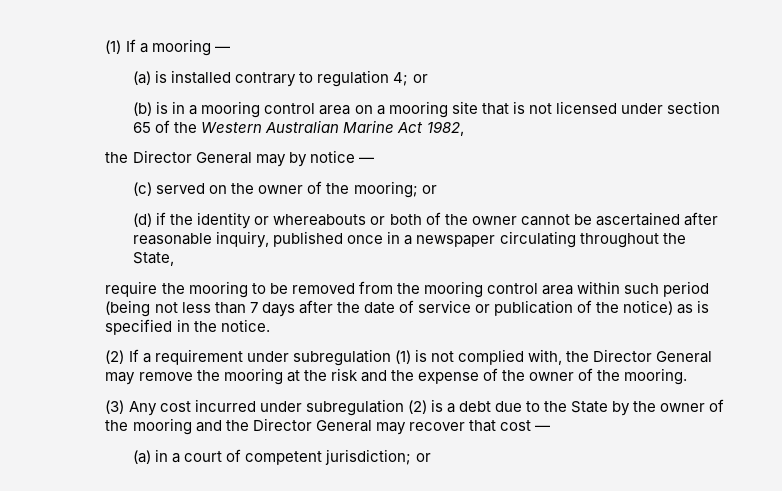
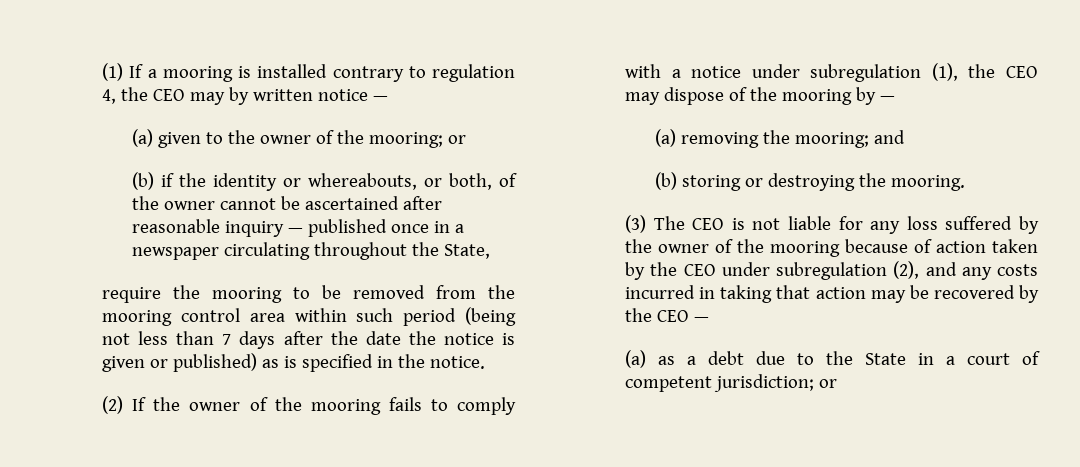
- (1) If a mooring —
- (a) is installed contrary to regulation 4; or
- (b) is in a mooring control area on a mooring site that is not licensed under section 65 of the Western Australian Marine Act 1982,
- the Director General may by notice —
+ (1) If a mooring is installed contrary to regulation 4, the CEO may by written notice —
- (c) served on the owner of the mooring; or
+ (a) given to the owner of the mooring; or
- (d) if the identity or whereabouts or both of the owner cannot be ascertained after reasonable inquiry, published once in a newspaper circulating throughout the State,
+ (b) if the identity or whereabouts, or both, of the owner cannot be ascertained after reasonable inquiry — published once in a newspaper circulating throughout the State,
- require the mooring to be removed from the mooring control area within such period (being not less than 7 days after the date of service or publication of the notice) as is specified in the notice.
+ require the mooring to be removed from the mooring control area within such period (being not less than 7 days after the date the notice is given or published) as is specified in the notice.
- (2) If a requirement under subregulation (1) is not complied with, the Director General may remove the mooring at the risk and the expense of the owner of the mooring.
- (3) Any cost incurred under subregulation (2) is a debt due to the State by the owner of the mooring and the Director General may recover that cost —
- (a) in a court of competent jurisdiction; or
+ (2) If the owner of the mooring fails to comply with a notice under subregulation (1), the CEO may dispose of the mooring by —
+ (a) removing the mooring; and
+ (b) storing or destroying the mooring.
+ (3) The CEO is not liable for any loss suffered by the owner of the mooring because of action taken by the CEO under subregulation (2), and any costs incurred in taking that action may be recovered by the CEO —
+ (a) as a debt due to the State in a court of competent jurisdiction; or

